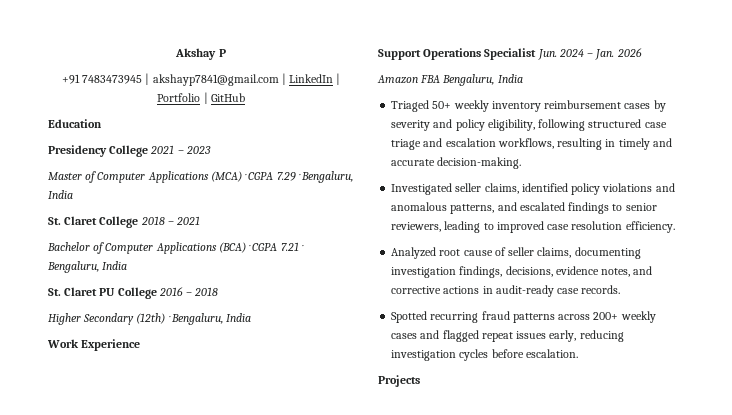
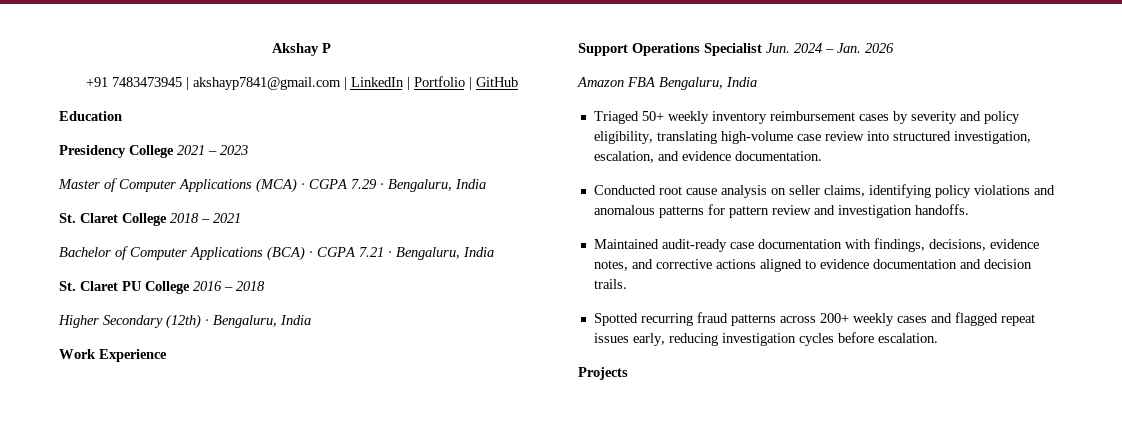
- Triaged 50+ weekly inventory reimbursement cases by severity and policy eligibility, following structured case triage and escalation workflows, resulting in timely and accurate decision-making.
- Investigated seller claims, identified policy violations and anomalous patterns, and escalated findings to senior reviewers, leading to improved case resolution efficiency.
- Analyzed root cause of seller claims, documenting investigation findings, decisions, evidence notes, and corrective actions in audit-ready case records.
+ Triaged 50+ weekly inventory reimbursement cases by severity and policy eligibility, translating high-volume case review into structured investigation, escalation, and evidence documentation.
+ Conducted root cause analysis on seller claims, identifying policy violations and anomalous patterns for pattern review and investigation handoffs.
+ Maintained audit-ready case documentation with findings, decisions, evidence notes, and corrective actions aligned to evidence documentation and decision trails.

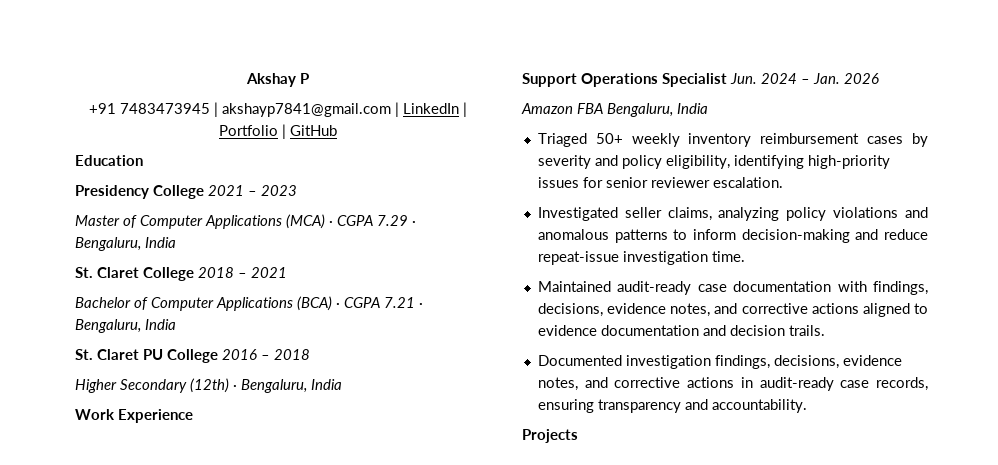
- Triaged 50+ weekly inventory reimbursement cases by severity and policy eligibility, translating high-volume case review into structured investigation, escalation, and evidence documentation.
- Conducted root cause analysis on seller claims, identifying policy violations and anomalous patterns for pattern review and investigation handoffs.
+ Triaged 50+ weekly inventory reimbursement cases by severity and policy eligibility, identifying high-priority issues for senior reviewer escalation.
+ Investigated seller claims, analyzing policy violations and anomalous patterns to inform decision-making and reduce repeat-issue investigation time.
- Spotted recurring fraud patterns across 200+ weekly cases and flagged repeat issues early, reducing investigation cycles before escalation.
+ Documented investigation findings, decisions, evidence notes, and corrective actions in audit-ready case records, ensuring transparency and accountability.

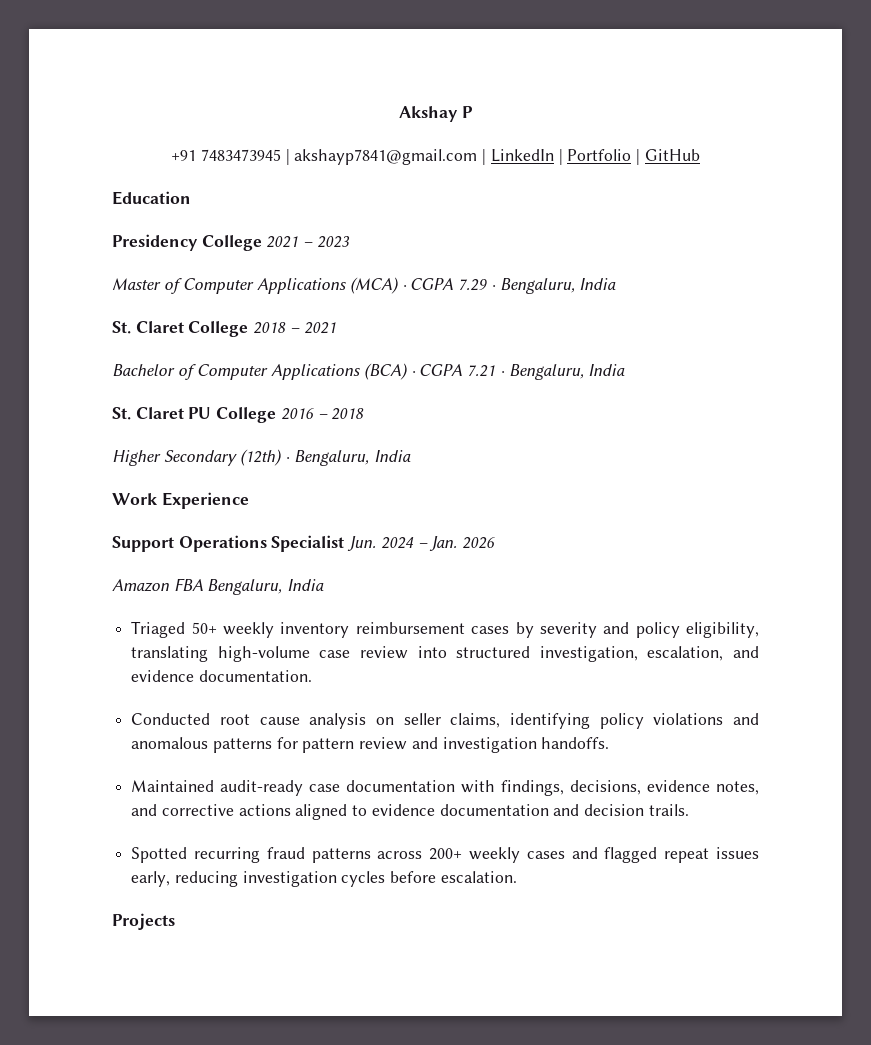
- Triaged 50+ weekly inventory reimbursement cases by severity and policy eligibility, identifying high-priority issues for senior reviewer escalation.
- Investigated seller claims, analyzing policy violations and anomalous patterns to inform decision-making and reduce repeat-issue investigation time.
+ Triaged 50+ weekly inventory reimbursement cases by severity and policy eligibility, translating high-volume case review into structured investigation, escalation, and evidence documentation.
+ Conducted root cause analysis on seller claims, identifying policy violations and anomalous patterns for pattern review and investigation handoffs.
- Documented investigation findings, decisions, evidence notes, and corrective actions in audit-ready case records, ensuring transparency and accountability.
+ Spotted recurring fraud patterns across 200+ weekly cases and flagged repeat issues early, reducing investigation cycles before escalation.

